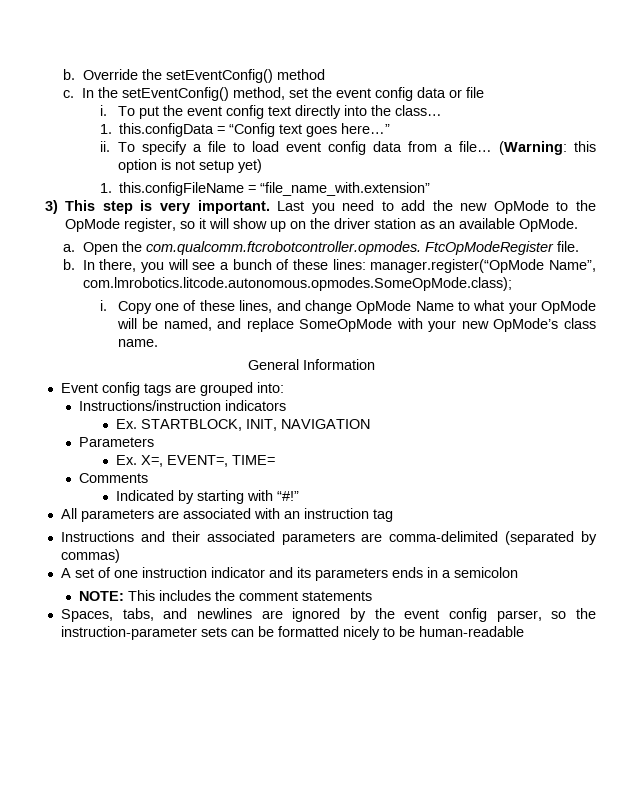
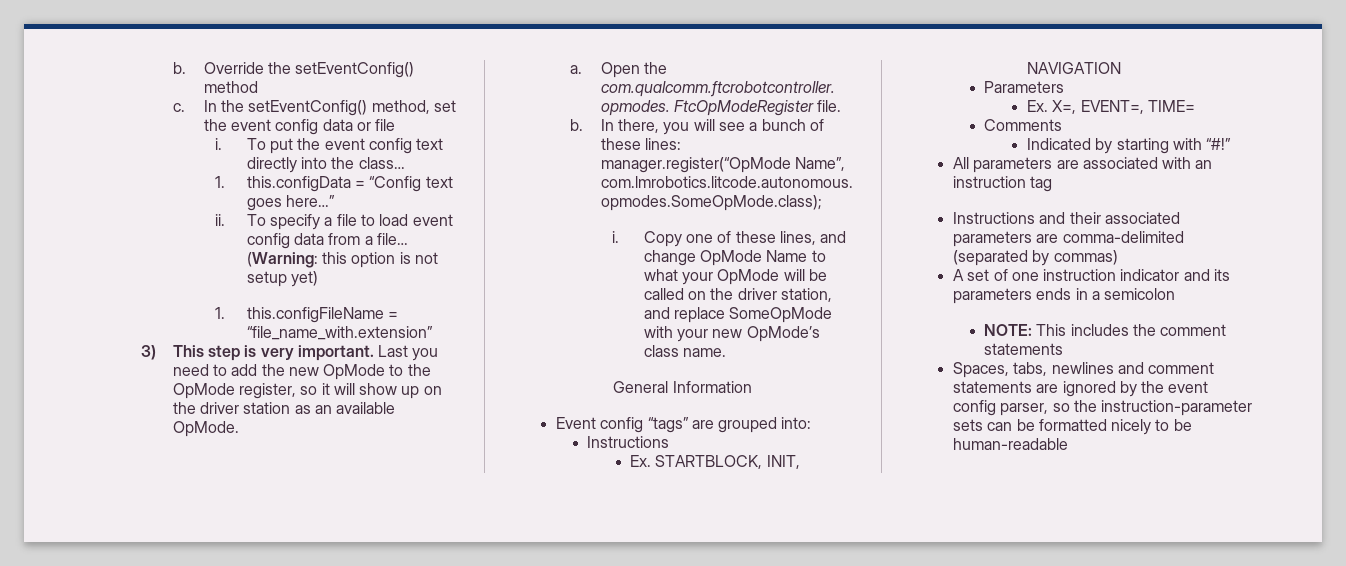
- Copy one of these lines, and change OpMode Name to what your OpMode will be named, and replace SomeOpMode with your new OpMode’s class name.
+ Copy one of these lines, and change OpMode Name to what your OpMode will be called on the driver station, and replace SomeOpMode with your new OpMode’s class name.
- Event config tags are grouped into:
- Instructions/instruction indicators
+ Event config “tags” are grouped into:
+ Instructions
- Spaces, tabs, and newlines are ignored by the event config parser, so the instruction-parameter sets can be formatted nicely to be human-readable
+ Spaces, tabs, newlines and comment statements are ignored by the event config parser, so the instruction-parameter sets can be formatted nicely to be human-readable

